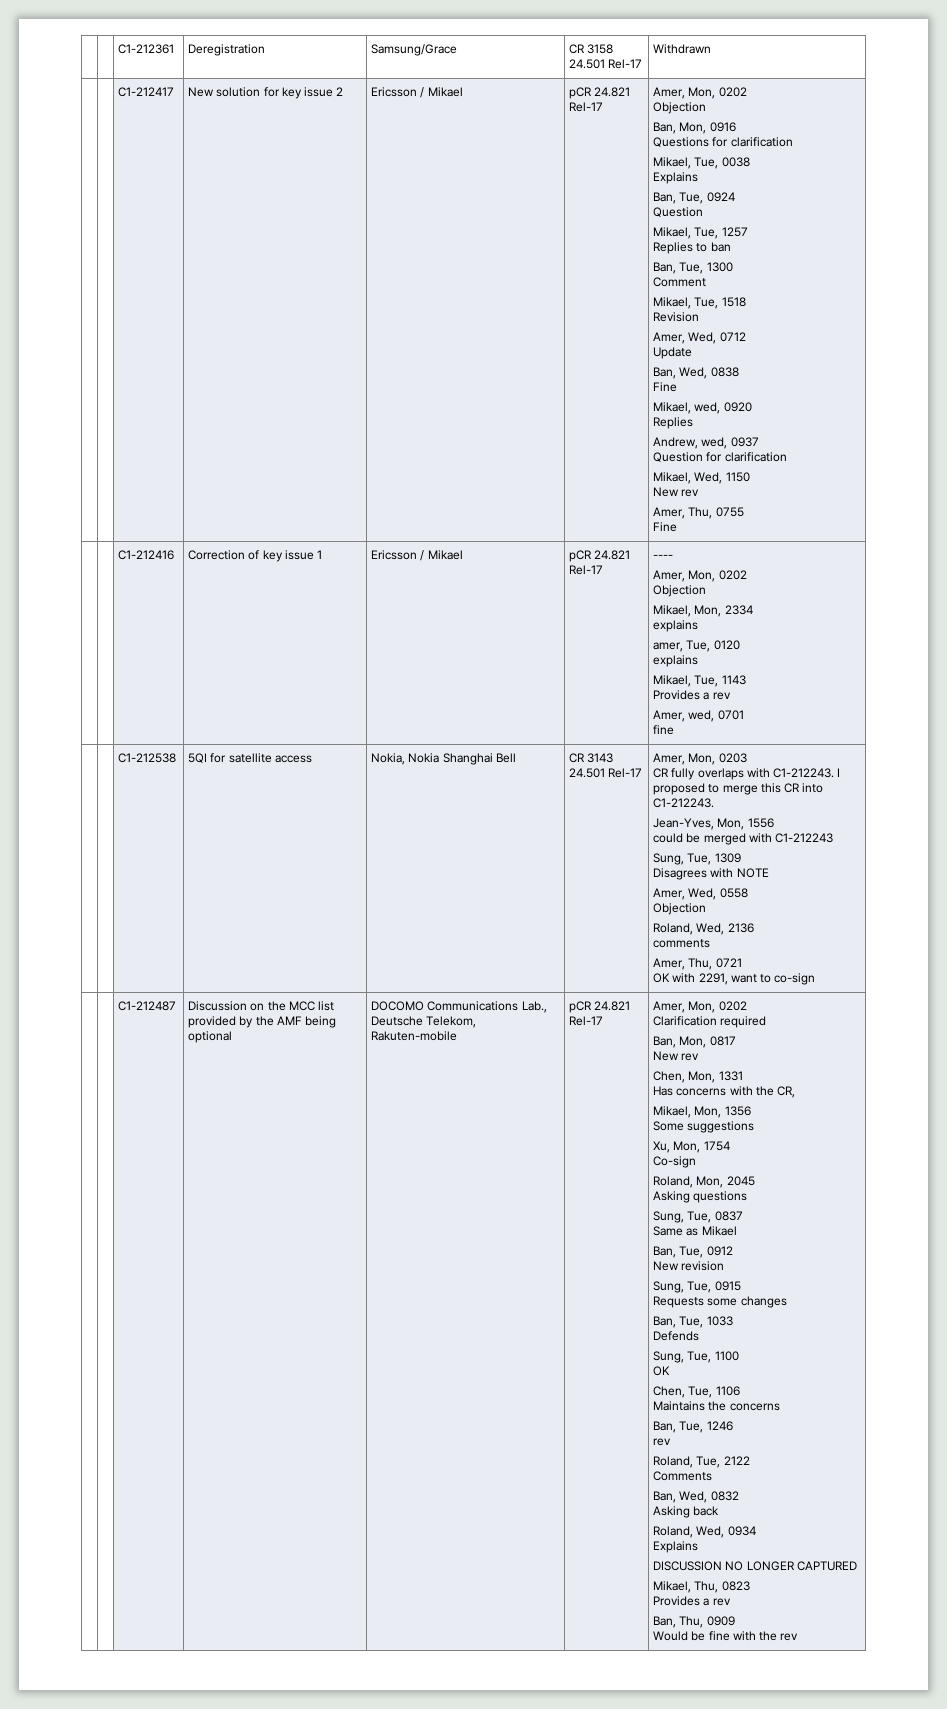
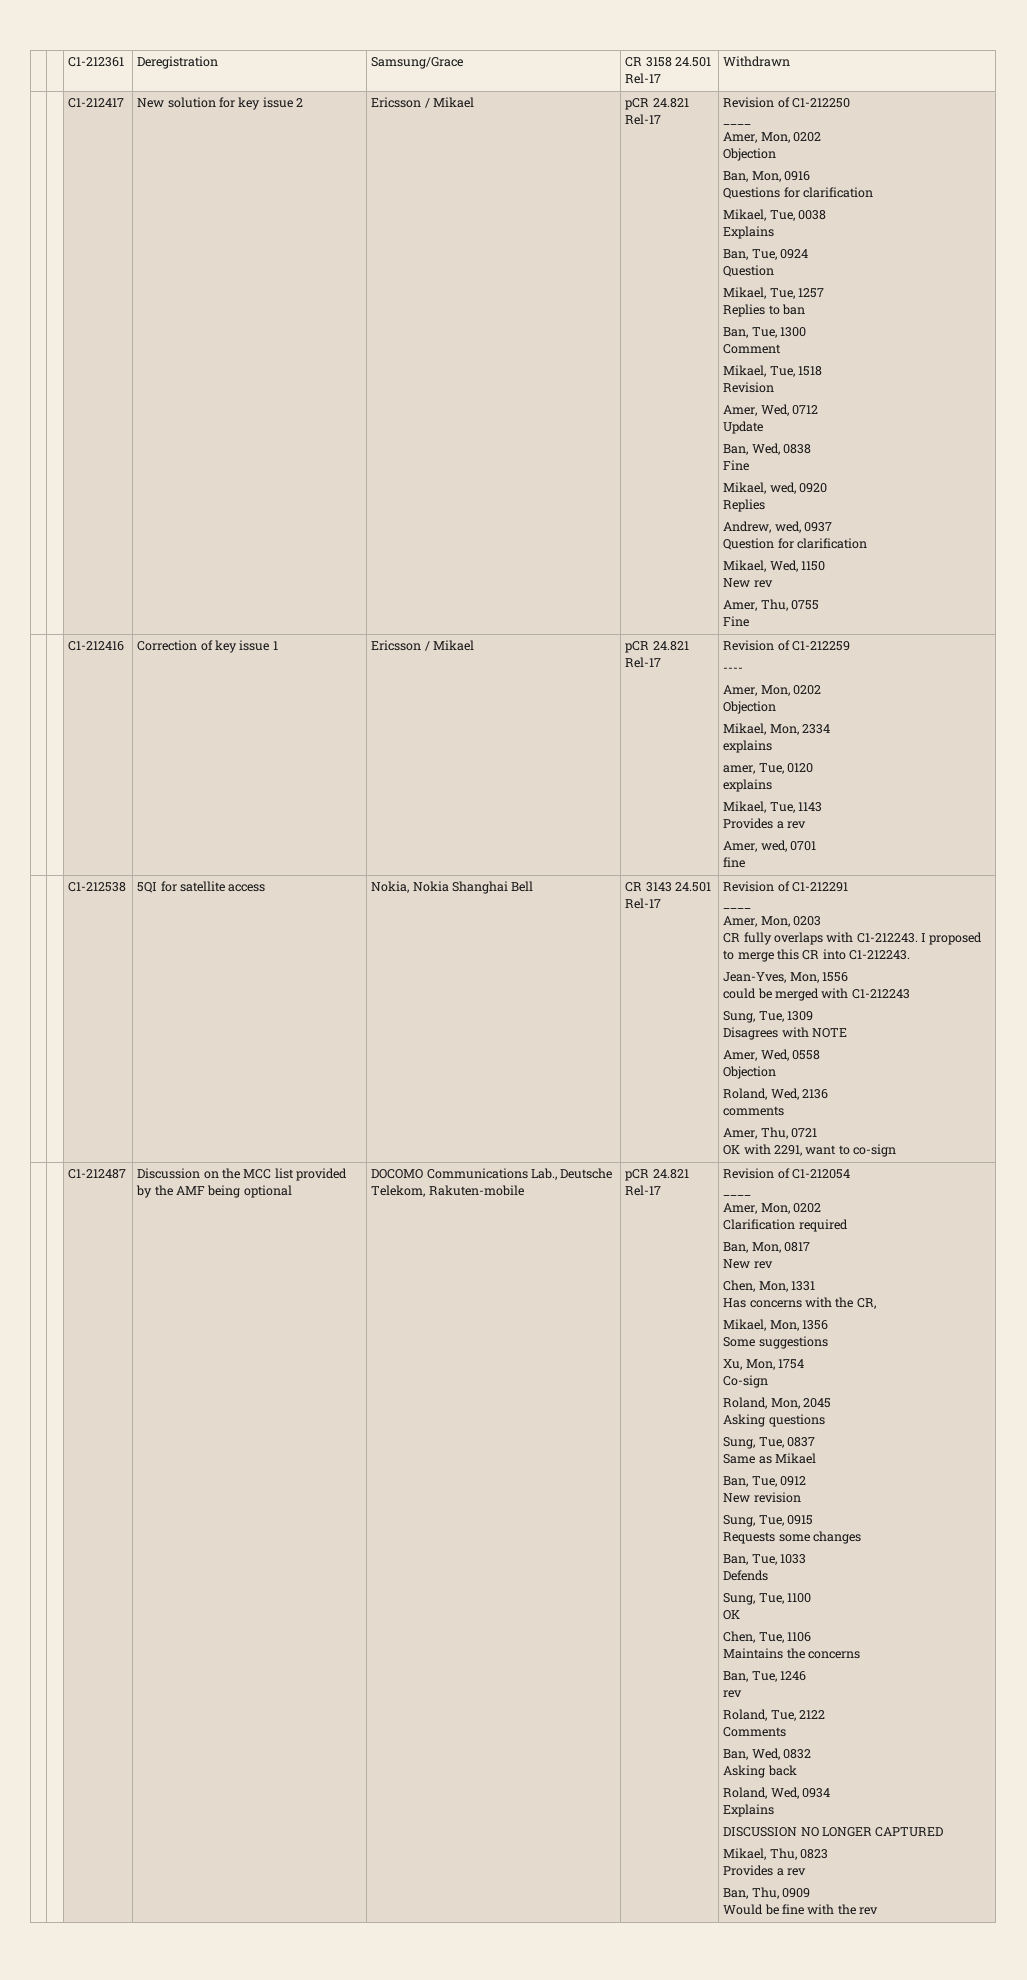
+ Revision of C1-212250
+ ____
- | | C1-212416 | Correction of key issue 1 | Ericsson / Mikael | pCR 24.821 Rel-17 | ----
+ | | C1-212416 | Correction of key issue 1 | Ericsson / Mikael | pCR 24.821 Rel-17 | Revision of C1-212259
+ ----
+ Revision of C1-212291
+ ____
+ Revision of C1-212054
+ ____

